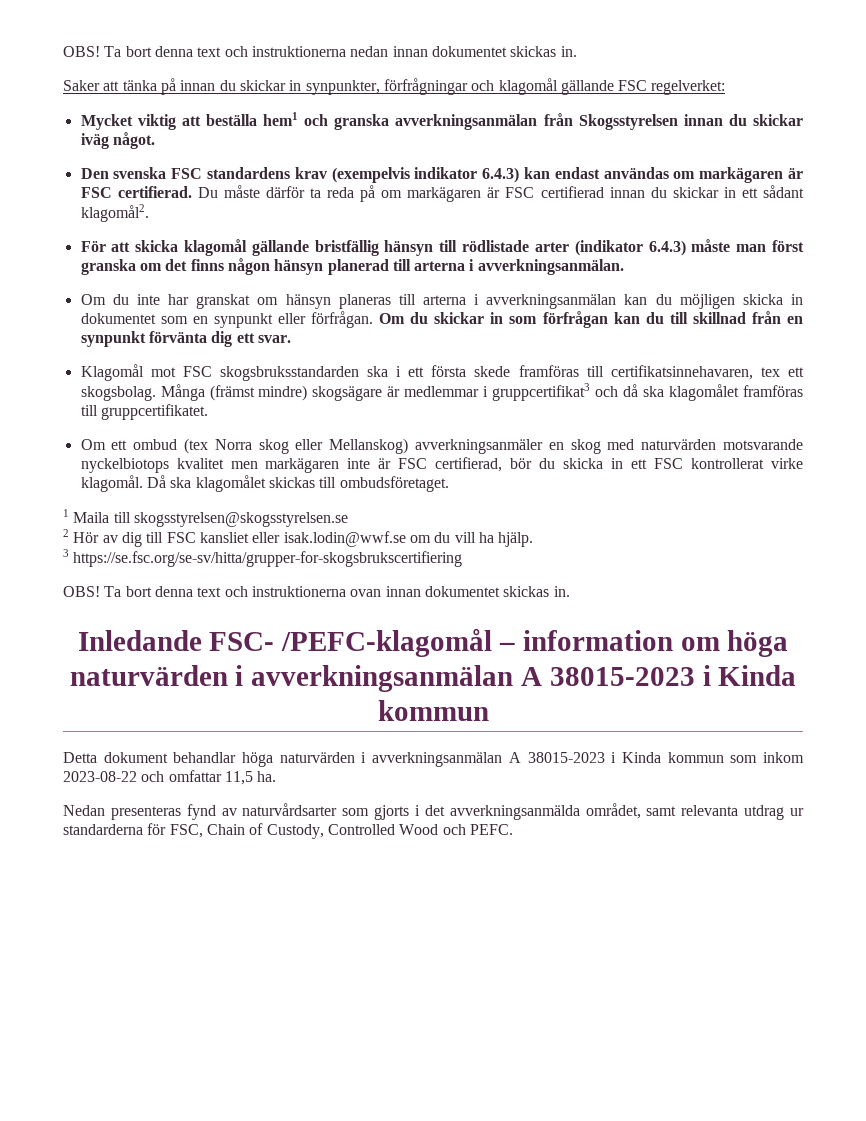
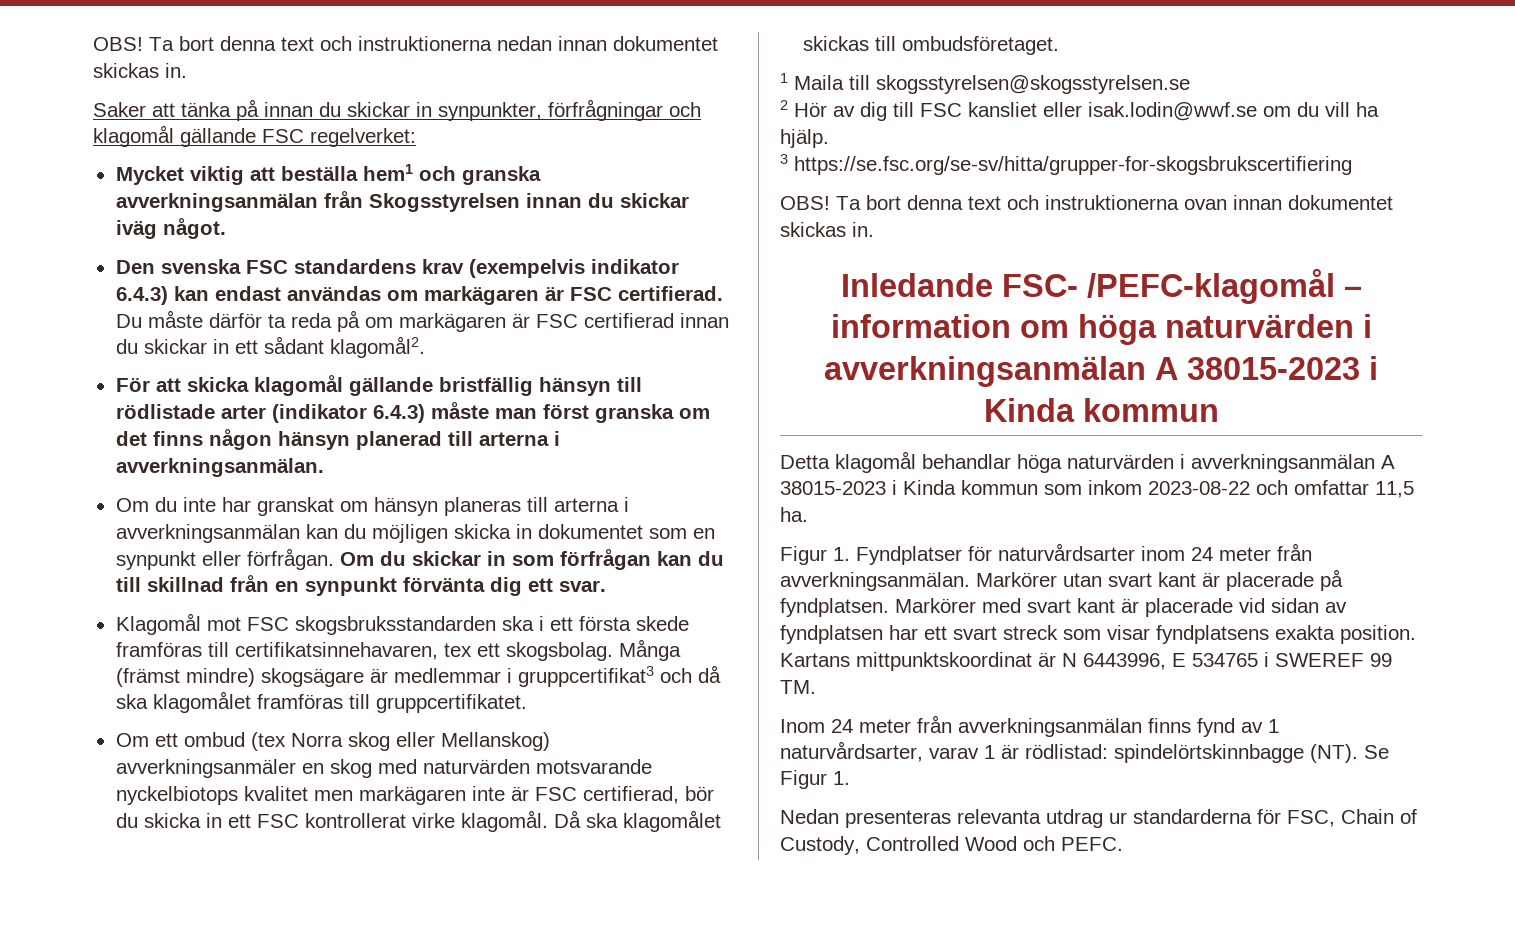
- Detta dokument behandlar höga naturvärden i avverkningsanmälan A 38015-2023 i Kinda kommun som inkom 2023-08-22 och omfattar 11,5 ha.
+ Detta klagomål behandlar höga naturvärden i avverkningsanmälan A 38015-2023 i Kinda kommun som inkom 2023-08-22 och omfattar 11,5 ha.
- Nedan presenteras fynd av naturvårdsarter som gjorts i det avverkningsanmälda området, samt relevanta utdrag ur standarderna för FSC, Chain of Custody, Controlled Wood och PEFC.
+ Figur 1. Fyndplatser för naturvårdsarter inom 24 meter från avverkningsanmälan. Markörer utan svart kant är placerade på fyndplatsen. Markörer med svart kant är placerade vid sidan av fyndplatsen har ett svart streck som visar fyndplatsens exakta position. Kartans mittpunktskoordinat är N 6443996, E 534765 i SWEREF 99 TM.
+ Inom 24 meter från avverkningsanmälan finns fynd av 1 naturvårdsarter, varav 1 är rödlistad: spindelörtskinnbagge (NT). Se Figur 1.
+ Nedan presenteras relevanta utdrag ur standarderna för FSC, Chain of Custody, Controlled Wood och PEFC.

